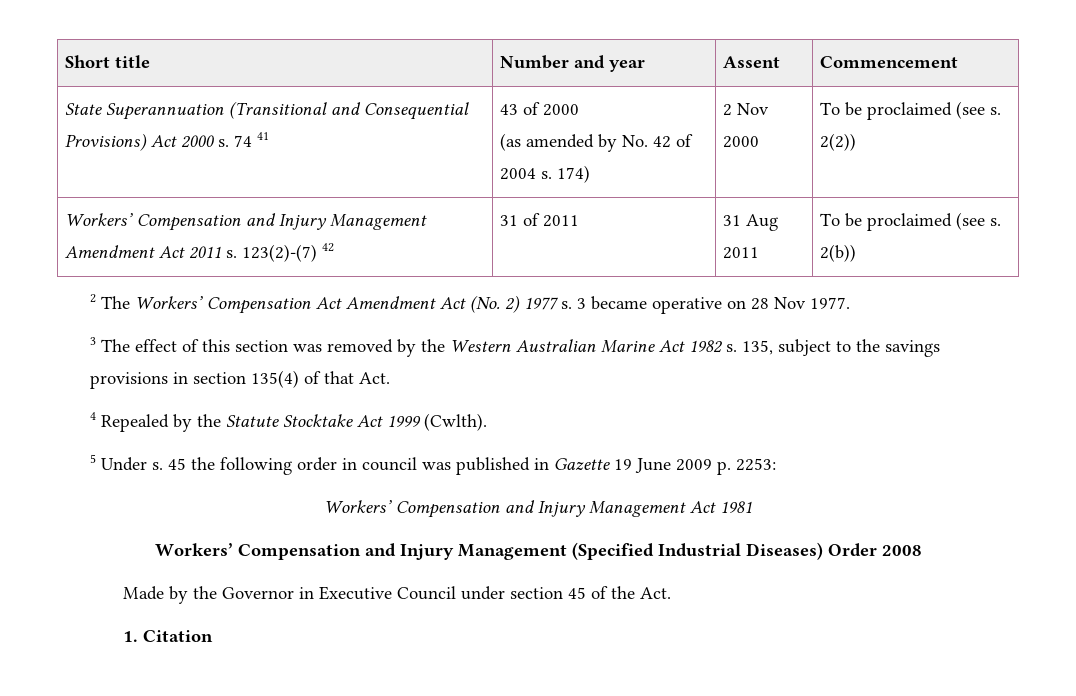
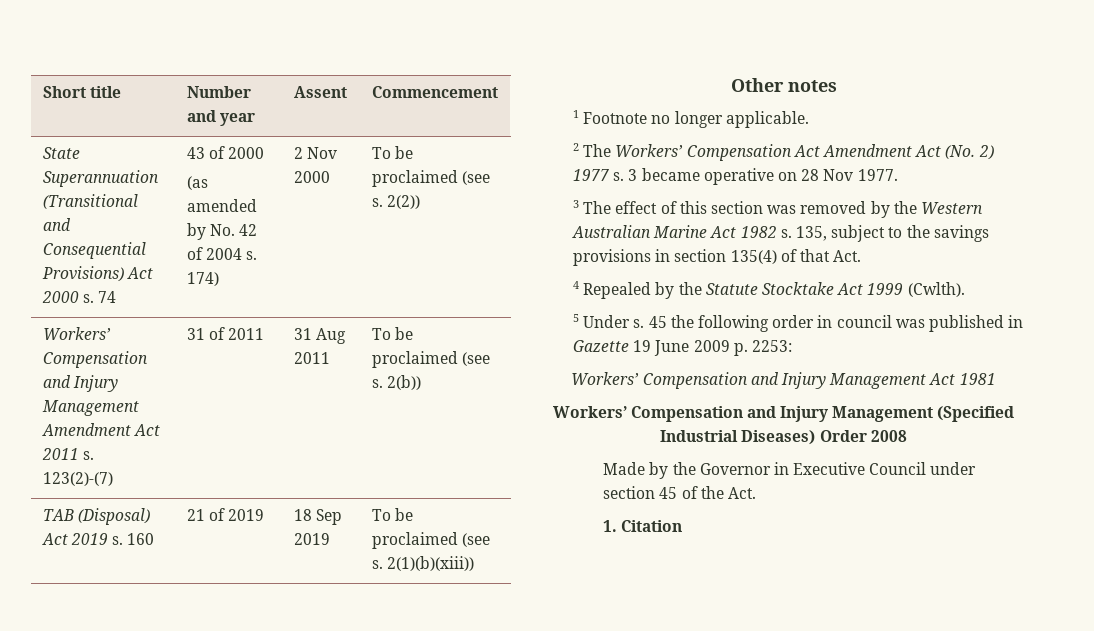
- State Superannuation (Transitional and Consequential Provisions) Act 2000 s. 74 41 | 43 of 2000
+ State Superannuation (Transitional and Consequential Provisions) Act 2000 s. 74 | 43 of 2000
- Workers’ Compensation and Injury Management Amendment Act 2011 s. 123(2)-(7) 42 | 31 of 2011 | 31 Aug 2011 | To be proclaimed (see s. 2(b))
+ Workers’ Compensation and Injury Management Amendment Act 2011 s. 123(2)-(7) | 31 of 2011 | 31 Aug 2011 | To be proclaimed (see s. 2(b))
+ TAB (Disposal) Act 2019 s. 160 | 21 of 2019 | 18 Sep 2019 | To be proclaimed (see s. 2(1)(b)(xiii))
+ Other notes
+ 1 Footnote no longer applicable.

